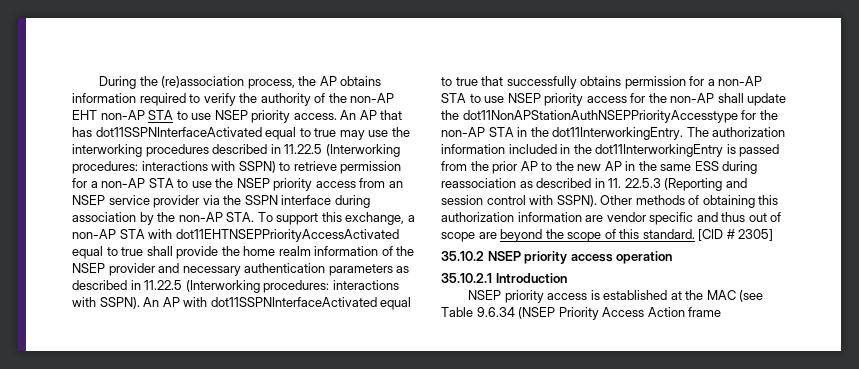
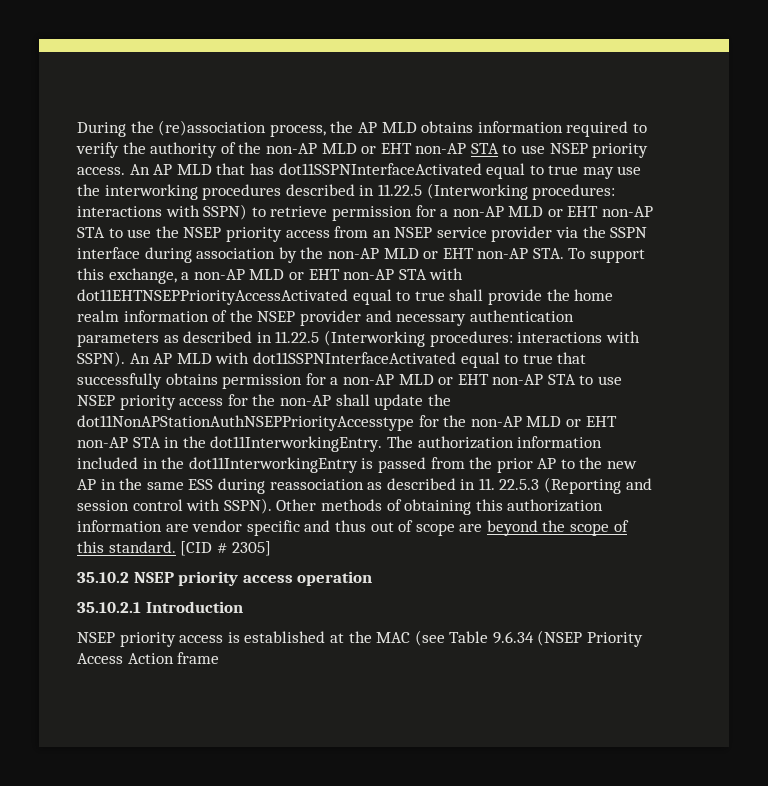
- During the (re)association process, the AP obtains information required to verify the authority of the non-AP EHT non-AP STA to use NSEP priority access.
+ During the (re)association process, the AP MLD obtains information required to verify the authority of the non-AP MLD or EHT non-AP STA to use NSEP priority access.
- An AP that has dot11SSPNInterfaceActivated equal to true may use the interworking procedures described in 11.22.5 (Interworking procedures:
+ An AP MLD that has dot11SSPNInterfaceActivated equal to true may use the interworking procedures described in 11.22.5 (Interworking procedures:
- interactions with SSPN) to retrieve permission for a non-AP STA to use the NSEP priority access from an NSEP service provider via the SSPN interface during association by the non-AP STA. To support this exchange, a non-AP STA with dot11EHTNSEPPriorityAccessActivated equal to true shall provide the home realm information of the NSEP provider and necessary authentication parameters as described in 11.22.5 (Interworking procedures:
+ interactions with SSPN) to retrieve permission for a non-AP MLD or EHT non-AP STA to use the NSEP priority access from an NSEP service provider via the SSPN interface during association by the non-AP MLD or EHT non-AP STA. To support this exchange, a non-AP MLD or EHT non-AP STA with dot11EHTNSEPPriorityAccessActivated equal to true shall provide the home realm information of the NSEP provider and necessary authentication parameters as described in 11.22.5 (Interworking procedures:
- An AP with dot11SSPNInterfaceActivated equal to true that successfully obtains permission for a non-AP STA to use NSEP priority access for the non-AP shall update the dot11NonAPStationAuthNSEPPriorityAccesstype for the non-AP STA in the dot11InterworkingEntry.
+ An AP MLD with dot11SSPNInterfaceActivated equal to true that successfully obtains permission for a non-AP MLD or EHT non-AP STA to use NSEP priority access for the non-AP shall update the dot11NonAPStationAuthNSEPPriorityAccesstype for the non-AP MLD or EHT non-AP STA in the dot11InterworkingEntry.

